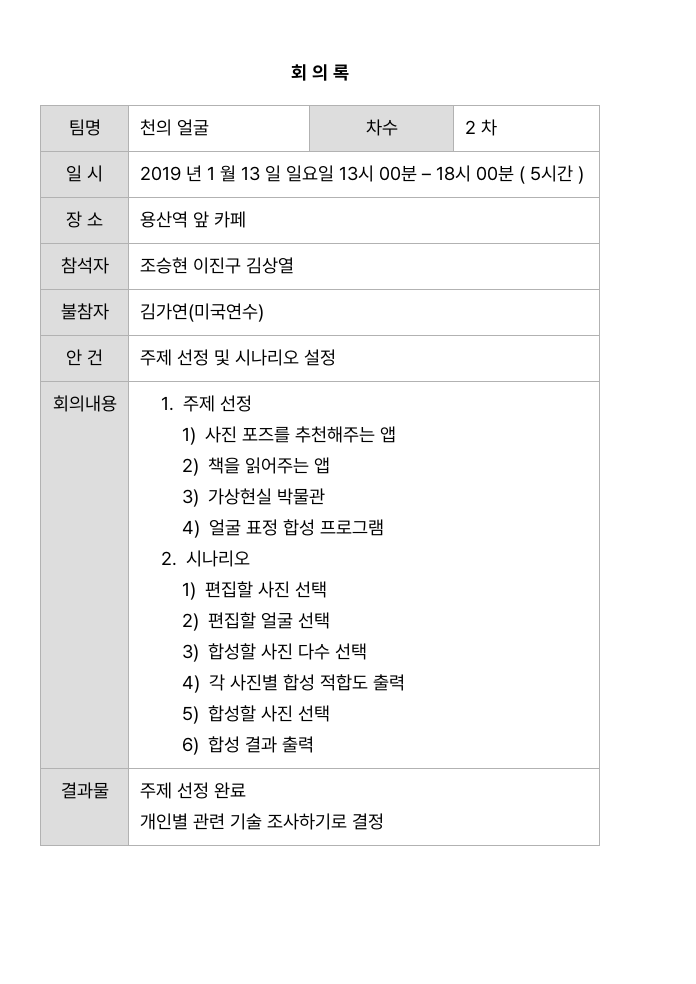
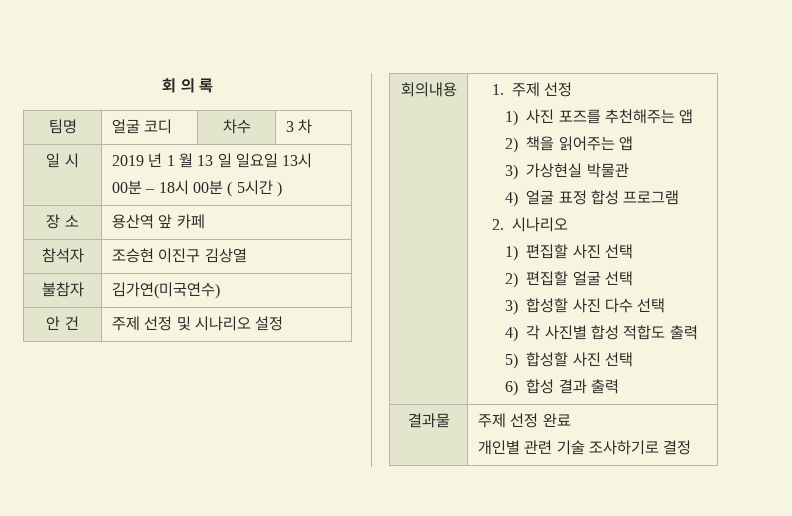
- 팀명 | 천의 얼굴 | 차수 | 2 차
+ 팀명 | 얼굴 코디 | 차수 | 3 차

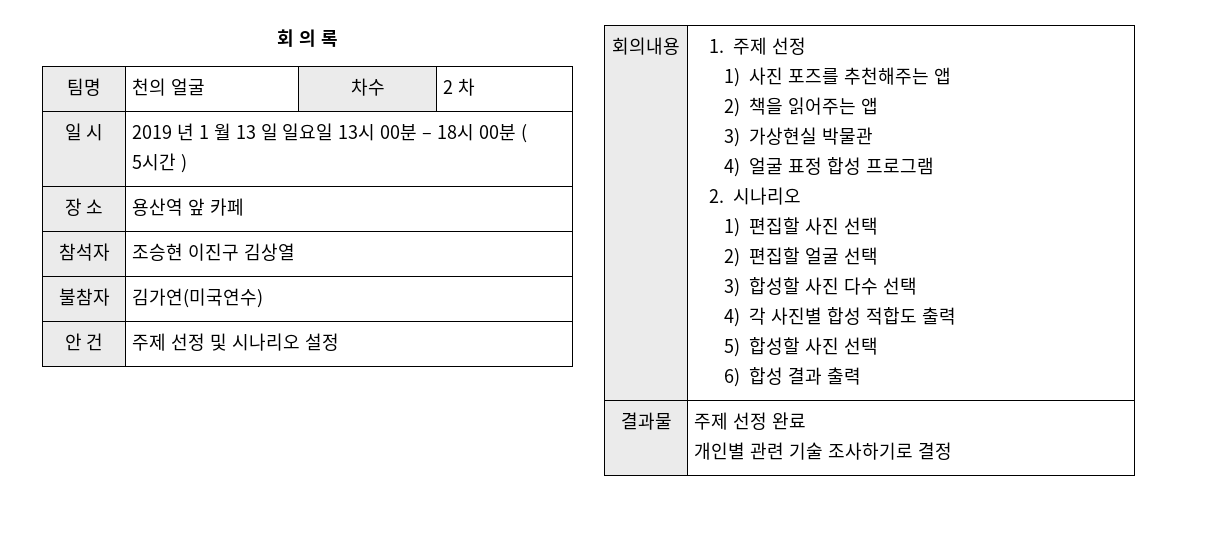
- 팀명 | 얼굴 코디 | 차수 | 3 차
+ 팀명 | 천의 얼굴 | 차수 | 2 차

